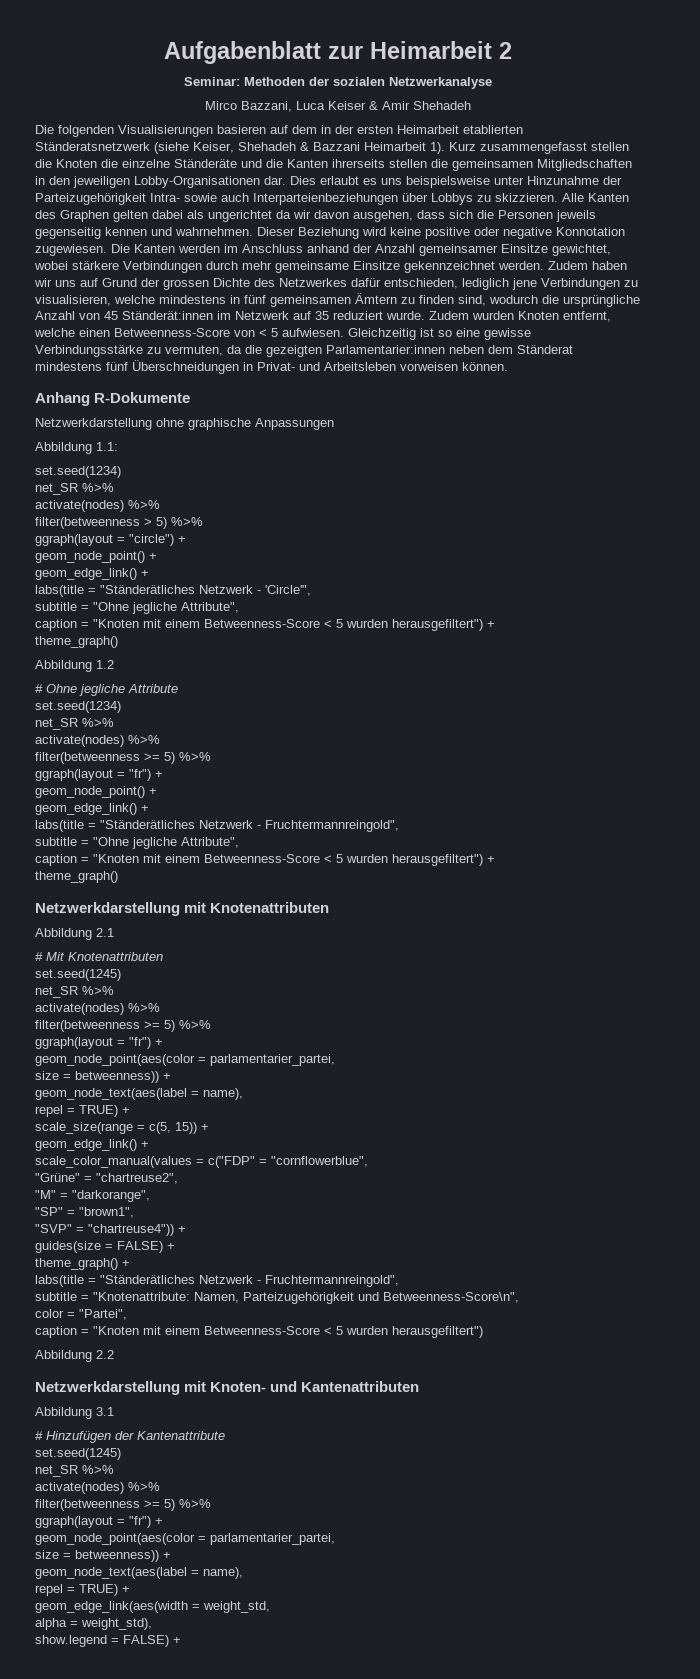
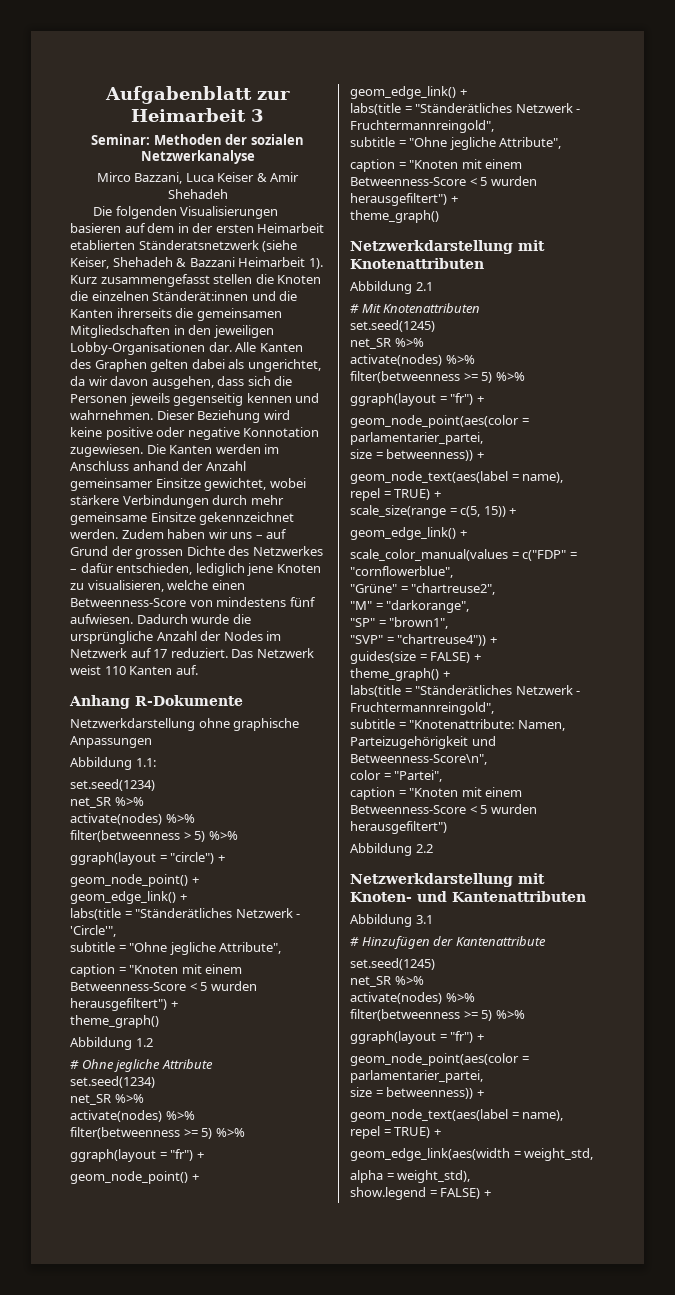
- Aufgabenblatt zur Heimarbeit 2
+ Aufgabenblatt zur Heimarbeit 3
- Kurz zusammengefasst stellen die Knoten die einzelne Ständeräte und die Kanten ihrerseits stellen die gemeinsamen Mitgliedschaften in den jeweiligen Lobby-Organisationen dar.
+ Kurz zusammengefasst stellen die Knoten die einzelnen Ständerät:innen und die Kanten ihrerseits die gemeinsamen Mitgliedschaften in den jeweiligen Lobby-Organisationen dar.
- Dies erlaubt es uns beispielsweise unter Hinzunahme der Parteizugehörigkeit Intra- sowie auch Interparteienbeziehungen über Lobbys zu skizzieren.
- Alle Kanten des Graphen gelten dabei als ungerichtet da wir davon ausgehen, dass sich die Personen jeweils gegenseitig kennen und wahrnehmen.
+ Alle Kanten des Graphen gelten dabei als ungerichtet, da wir davon ausgehen, dass sich die Personen jeweils gegenseitig kennen und wahrnehmen.
- Zudem haben wir uns auf Grund der grossen Dichte des Netzwerkes dafür entschieden, lediglich jene Verbindungen zu visualisieren, welche mindestens in fünf gemeinsamen Ämtern zu finden sind, wodurch die ursprüngliche Anzahl von 45 Ständerät:innen im Netzwerk auf 35 reduziert wurde. Zudem wurden Knoten entfernt, welche einen Betweenness-Score von < 5 aufwiesen. Gleichzeitig ist so eine gewisse Verbindungsstärke zu vermuten, da die gezeigten Parlamentarier:innen neben dem Ständerat mindestens fünf Überschneidungen in Privat- und Arbeitsleben vorweisen können.
+ Zudem haben wir uns – auf Grund der grossen Dichte des Netzwerkes – dafür entschieden, lediglich jene Knoten zu visualisieren, welche einen Betweenness-Score von mindestens fünf aufwiesen. Dadurch wurde die ursprüngliche Anzahl der Nodes im Netzwerk auf 17 reduziert. Das Netzwerk weist 110 Kanten auf.

